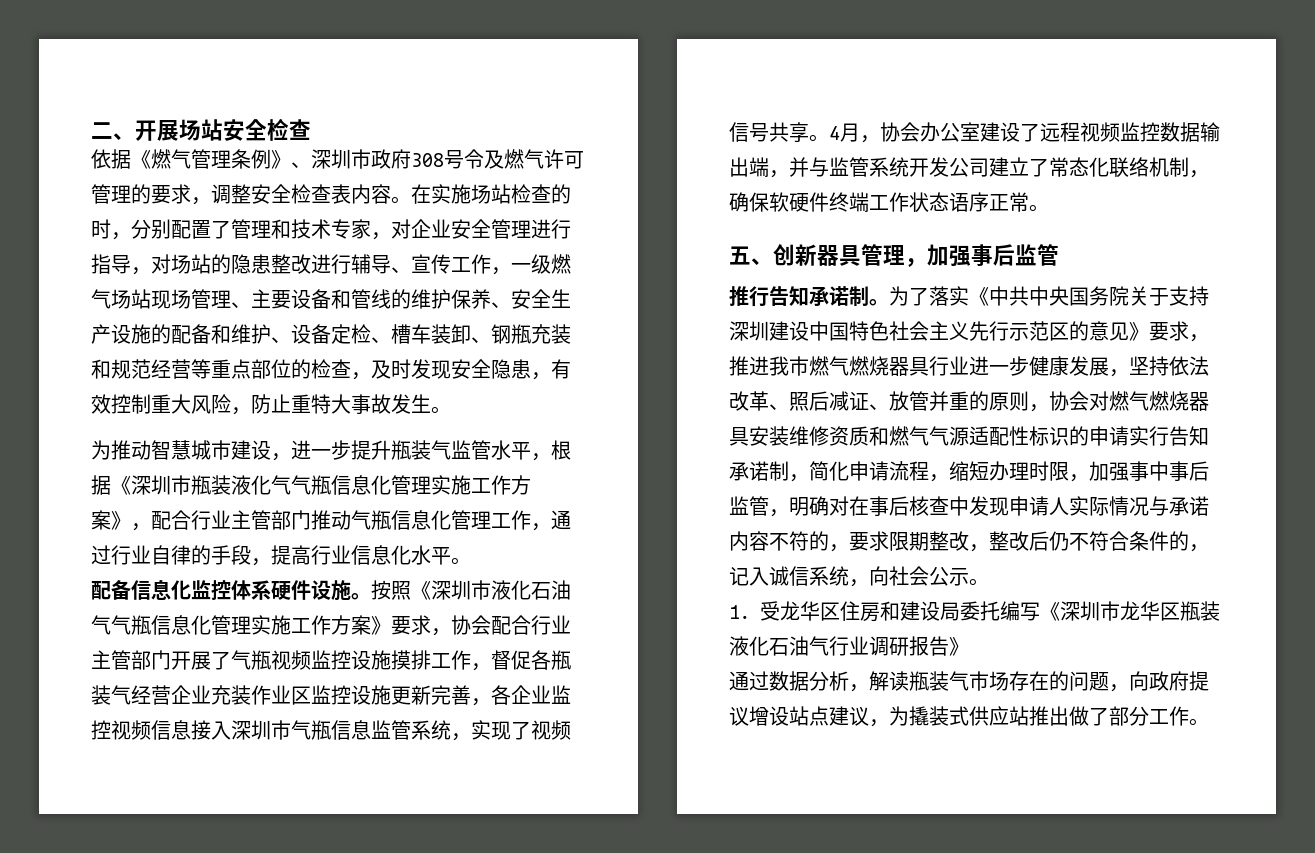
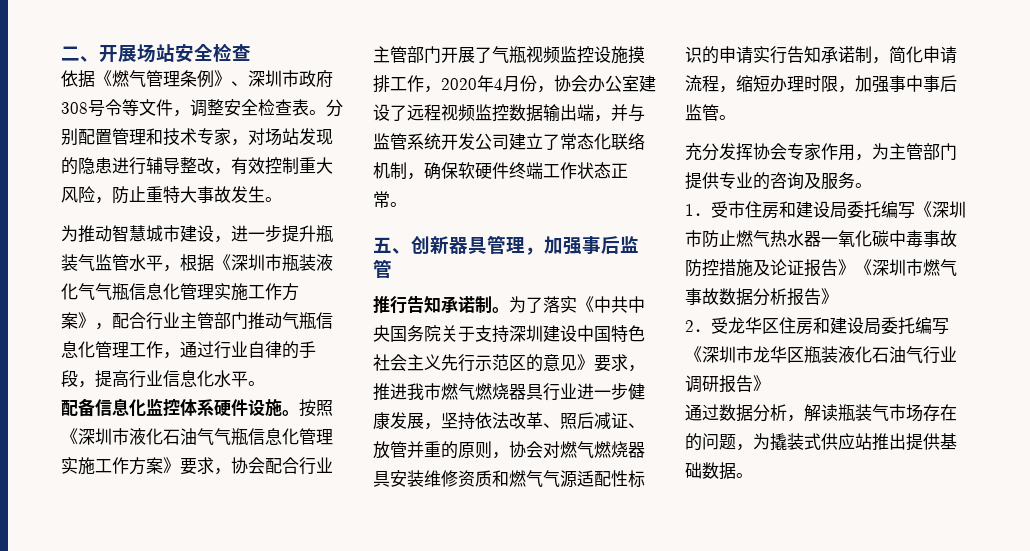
- 依据《燃气管理条例》、深圳市政府308号令及燃气许可管理的要求，调整安全检查表内容。在实施场站检查的时，分别配置了管理和技术专家，对企业安全管理进行指导，对场站的隐患整改进行辅导、宣传工作，一级燃气场站现场管理、主要设备和管线的维护保养、安全生产设施的配备和维护、设备定检、槽车装卸、钢瓶充装和规范经营等重点部位的检查，及时发现安全隐患，有效控制重大风险，防止重特大事故发生。
+ 依据《燃气管理条例》、深圳市政府308号令等文件，调整安全检查表。分别配置管理和技术专家，对场站发现的隐患进行辅导整改，有效控制重大风险，防止重特大事故发生。
- 按照《深圳市液化石油气气瓶信息化管理实施工作方案》要求，协会配合行业主管部门开展了气瓶视频监控设施摸排工作，督促各瓶装气经营企业充装作业区监控设施更新完善，各企业监控视频信息接入深圳市气瓶信息监管系统，实现了视频信号共享。4月，协会办公室建设了远程视频监控数据输出端，并与监管系统开发公司建立了常态化联络机制，确保软硬件终端工作状态语序正常。
+ 按照《深圳市液化石油气气瓶信息化管理实施工作方案》要求，协会配合行业主管部门开展了气瓶视频监控设施摸排工作，2020年4月份，协会办公室建设了远程视频监控数据输出端，并与监管系统开发公司建立了常态化联络机制，确保软硬件终端工作状态正常。
- 为了落实《中共中央国务院关于支持深圳建设中国特色社会主义先行示范区的意见》要求，推进我市燃气燃烧器具行业进一步健康发展，坚持依法改革、照后减证、放管并重的原则，协会对燃气燃烧器具安装维修资质和燃气气源适配性标识的申请实行告知承诺制，简化申请流程，缩短办理时限，加强事中事后监管，明确对在事后核查中发现申请人实际情况与承诺内容不符的，要求限期整改，整改后仍不符合条件的，记入诚信系统，向社会公示。
- 1．受龙华区住房和建设局委托编写《深圳市龙华区瓶装液化石油气行业调研报告》
+ 为了落实《中共中央国务院关于支持深圳建设中国特色社会主义先行示范区的意见》要求，推进我市燃气燃烧器具行业进一步健康发展，坚持依法改革、照后减证、放管并重的原则，协会对燃气燃烧器具安装维修资质和燃气气源适配性标识的申请实行告知承诺制，简化申请流程，缩短办理时限，加强事中事后监管。
+ 充分发挥协会专家作用，为主管部门提供专业的咨询及服务。
+ 1．受市住房和建设局委托编写《深圳市防止燃气热水器一氧化碳中毒事故防控措施及论证报告》《深圳市燃气事故数据分析报告》
+ 2．受龙华区住房和建设局委托编写《深圳市龙华区瓶装液化石油气行业调研报告》
- 通过数据分析，解读瓶装气市场存在的问题，向政府提议增设站点建议，为撬装式供应站推出做了部分工作。
+ 通过数据分析，解读瓶装气市场存在的问题，为撬装式供应站推出提供基础数据。

